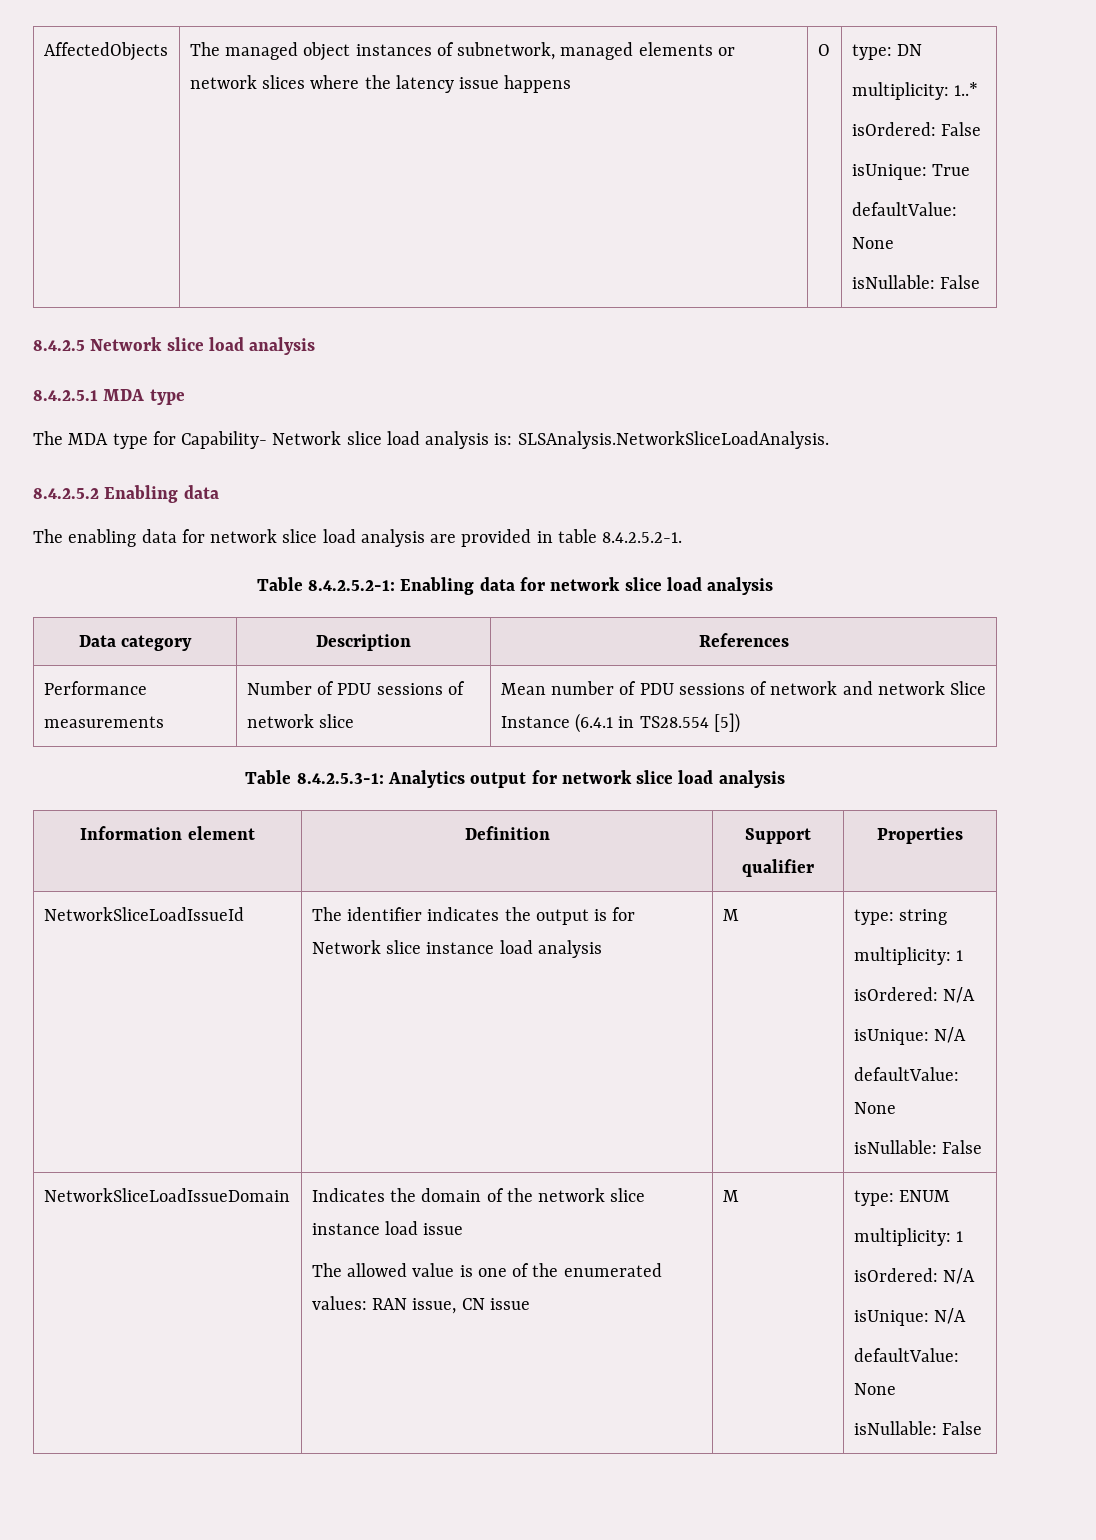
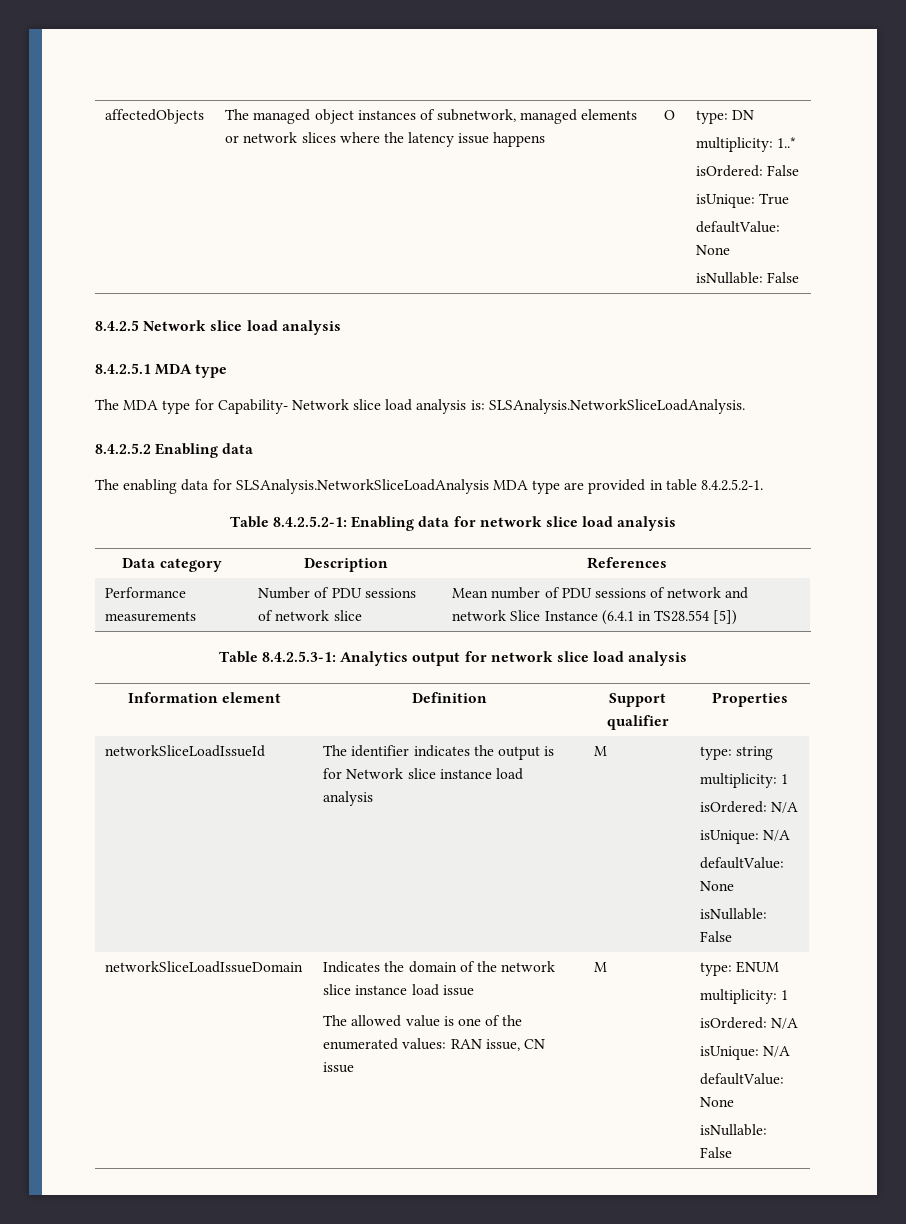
- AffectedObjects | The managed object instances of subnetwork, managed elements or network slices where the latency issue happens | O | type: DN
+ affectedObjects | The managed object instances of subnetwork, managed elements or network slices where the latency issue happens | O | type: DN
- The enabling data for network slice load analysis are provided in table 8.4.2.5.2-1.
+ The enabling data for SLSAnalysis.NetworkSliceLoadAnalysis MDA type are provided in table 8.4.2.5.2-1.
- NetworkSliceLoadIssueId | The identifier indicates the output is for Network slice instance load analysis | M | type: string
+ networkSliceLoadIssueId | The identifier indicates the output is for Network slice instance load analysis | M | type: string
- NetworkSliceLoadIssueDomain | Indicates the domain of the network slice instance load issue
+ networkSliceLoadIssueDomain | Indicates the domain of the network slice instance load issue

